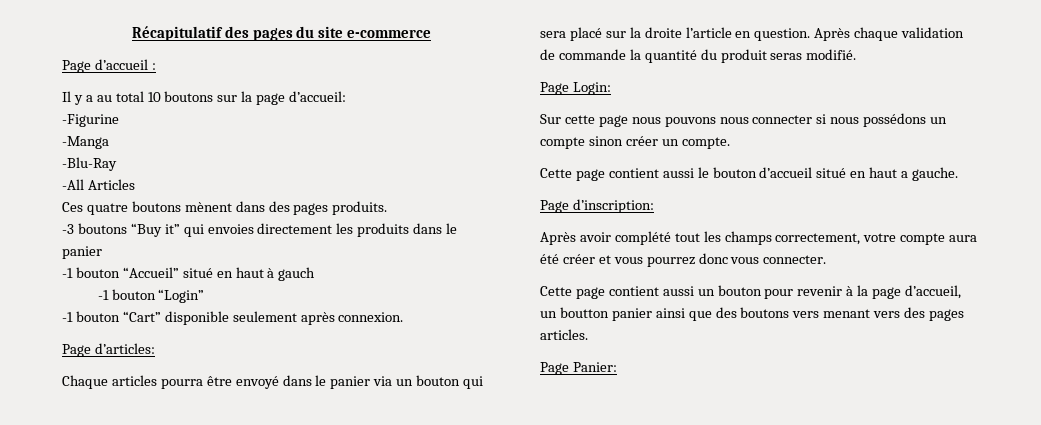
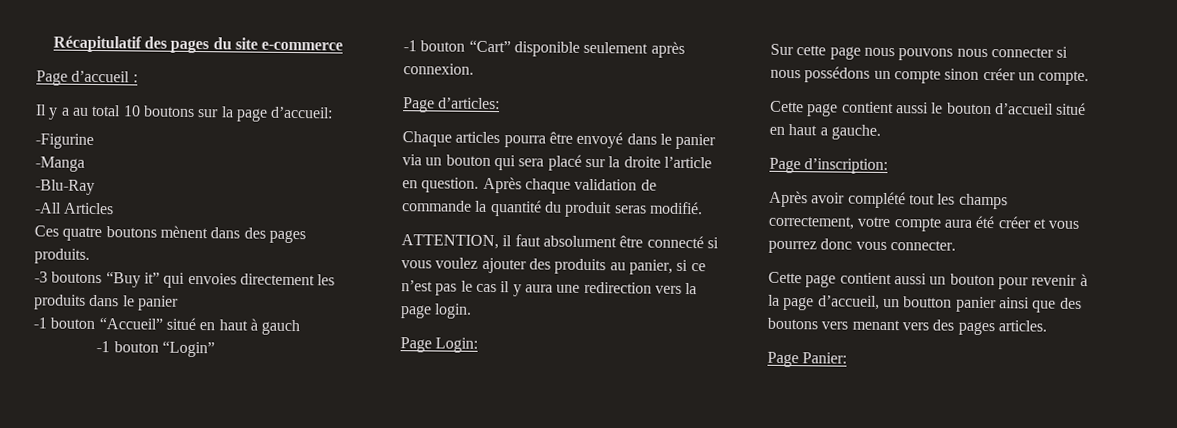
+ ATTENTION, il faut absolument être connecté si vous voulez ajouter des produits au panier, si ce n’est pas le cas il y aura une redirection vers la page login.

